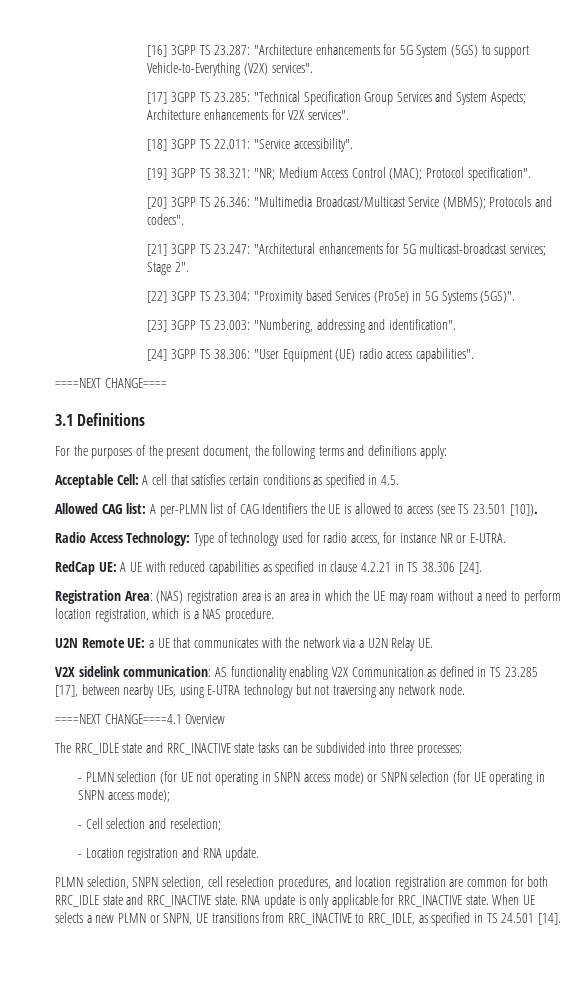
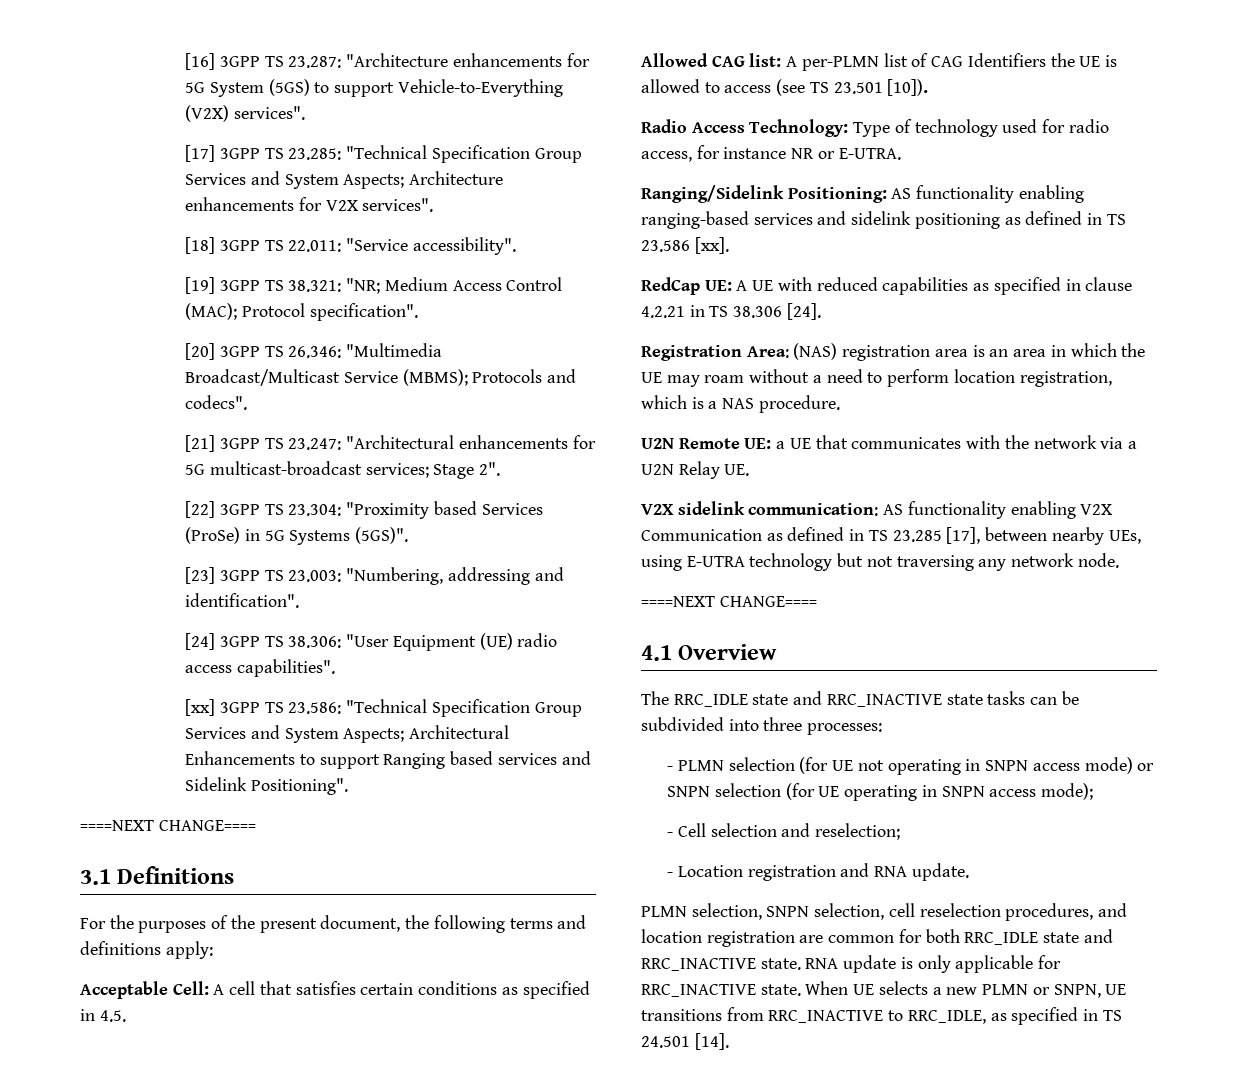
+ [xx] 3GPP TS 23.586: "Technical Specification Group Services and System Aspects; Architectural Enhancements to support Ranging based services and Sidelink Positioning".
+ Ranging/Sidelink Positioning: AS functionality enabling ranging-based services and sidelink positioning as defined in TS 23.586 [xx].
  V2X sidelink communication: AS functionality enabling V2X Communication as defined in TS 23.285 [17], between nearby UEs, using E-UTRA technology but not traversing any network node.
- ====NEXT CHANGE====4.1 Overview
+ ====NEXT CHANGE====
+ 4.1 Overview

